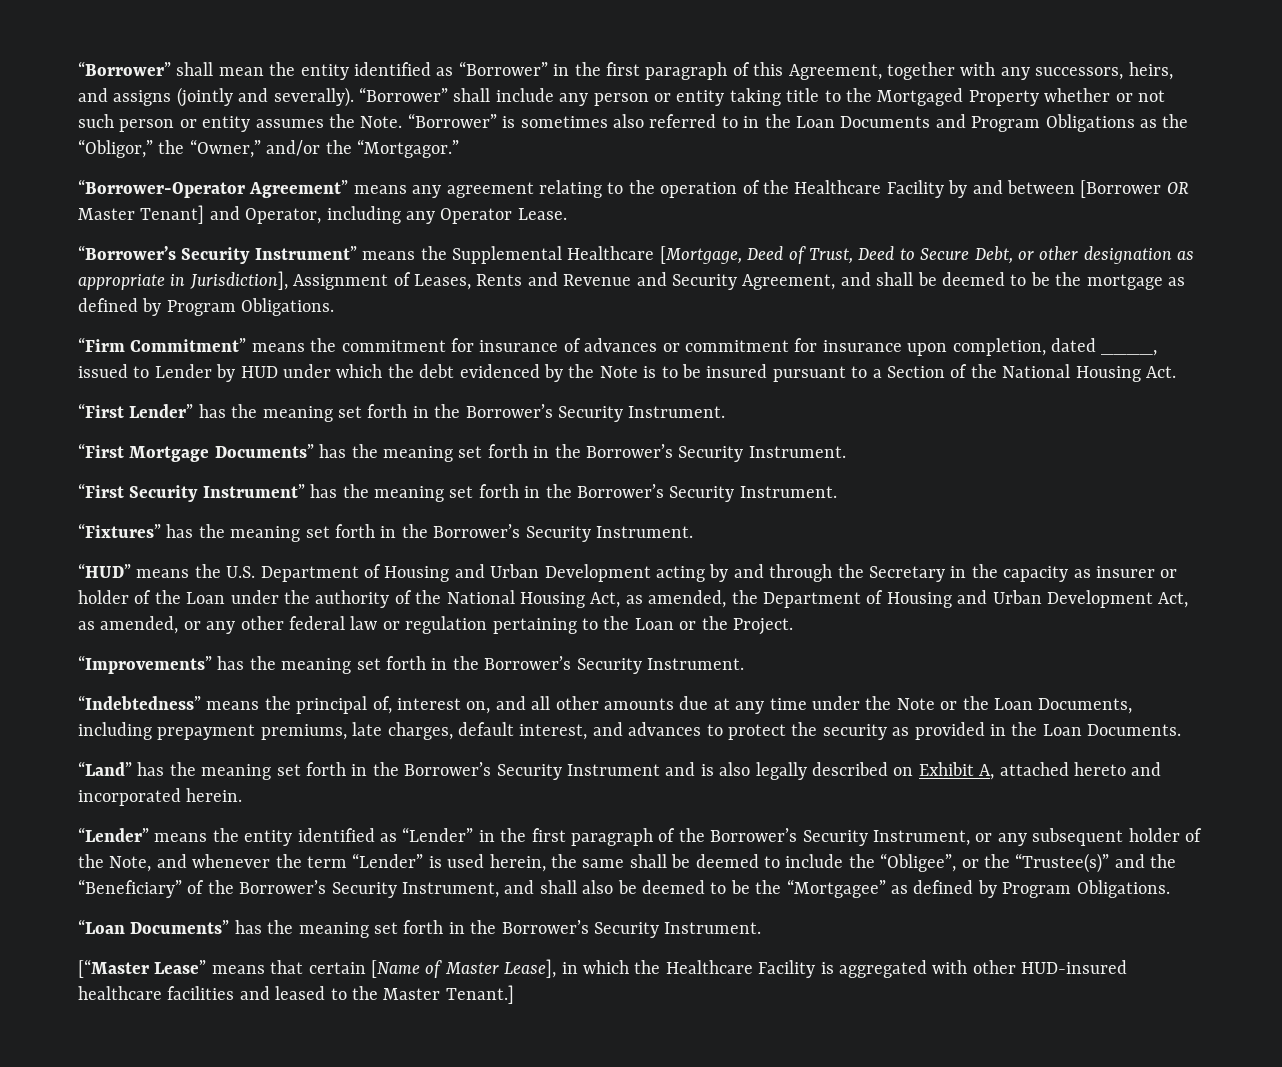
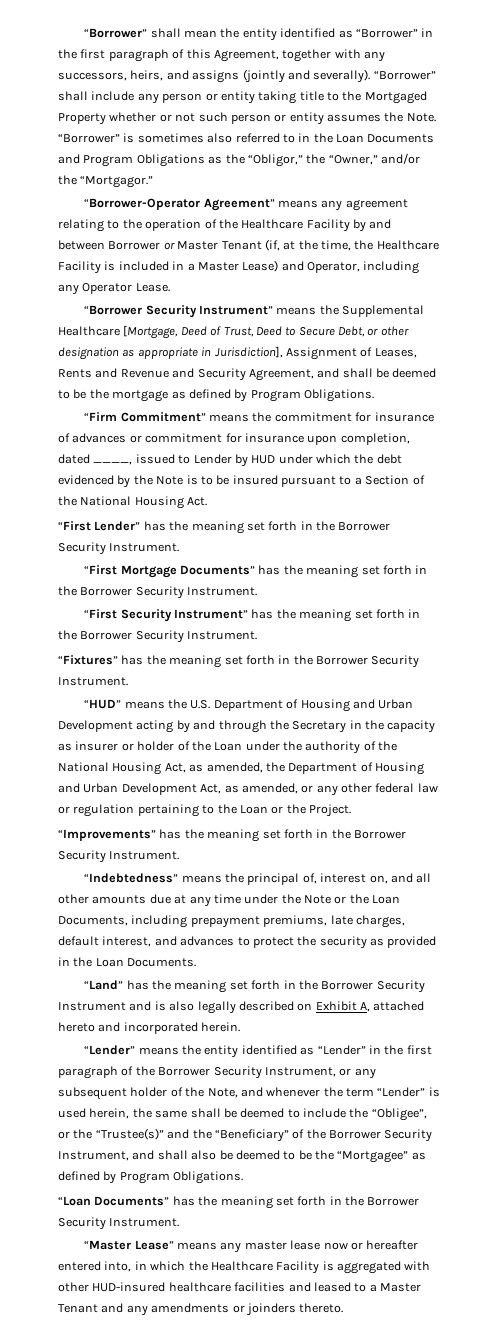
- “Borrower-Operator Agreement” means any agreement relating to the operation of the Healthcare Facility by and between [Borrower OR Master Tenant] and Operator, including any Operator Lease.
+ “Borrower-Operator Agreement” means any agreement relating to the operation of the Healthcare Facility by and between Borrower or Master Tenant (if, at the time, the Healthcare Facility is included in a Master Lease) and Operator, including any Operator Lease.
- “Borrower’s Security Instrument” means the Supplemental Healthcare [Mortgage, Deed of Trust, Deed to Secure Debt, or other designation as appropriate in Jurisdiction], Assignment of Leases, Rents and Revenue and Security Agreement, and shall be deemed to be the mortgage as defined by Program Obligations.
+ “Borrower Security Instrument” means the Supplemental Healthcare [Mortgage, Deed of Trust, Deed to Secure Debt, or other designation as appropriate in Jurisdiction], Assignment of Leases, Rents and Revenue and Security Agreement, and shall be deemed to be the mortgage as defined by Program Obligations.
- “First Lender” has the meaning set forth in the Borrower’s Security Instrument.
+ “First Lender” has the meaning set forth in the Borrower Security Instrument.
- “First Mortgage Documents” has the meaning set forth in the Borrower’s Security Instrument.
+ “First Mortgage Documents” has the meaning set forth in the Borrower Security Instrument.
- “First Security Instrument” has the meaning set forth in the Borrower’s Security Instrument.
+ “First Security Instrument” has the meaning set forth in the Borrower Security Instrument.
- “Fixtures” has the meaning set forth in the Borrower’s Security Instrument.
+ “Fixtures” has the meaning set forth in the Borrower Security Instrument.
- “Improvements” has the meaning set forth in the Borrower’s Security Instrument.
+ “Improvements” has the meaning set forth in the Borrower Security Instrument.
- “Land” has the meaning set forth in the Borrower’s Security Instrument and is also legally described on Exhibit A, attached hereto and incorporated herein.
+ “Land” has the meaning set forth in the Borrower Security Instrument and is also legally described on Exhibit A, attached hereto and incorporated herein.
- “Lender” means the entity identified as “Lender” in the first paragraph of the Borrower’s Security Instrument, or any subsequent holder of the Note, and whenever the term “Lender” is used herein, the same shall be deemed to include the “Obligee”, or the “Trustee(s)” and the “Beneficiary” of the Borrower’s Security Instrument, and shall also be deemed to be the “Mortgagee” as defined by Program Obligations.
+ “Lender” means the entity identified as “Lender” in the first paragraph of the Borrower Security Instrument, or any subsequent holder of the Note, and whenever the term “Lender” is used herein, the same shall be deemed to include the “Obligee”, or the “Trustee(s)” and the “Beneficiary” of the Borrower Security Instrument, and shall also be deemed to be the “Mortgagee” as defined by Program Obligations.
- “Loan Documents” has the meaning set forth in the Borrower’s Security Instrument.
- [“Master Lease” means that certain [Name of Master Lease], in which the Healthcare Facility is aggregated with other HUD-insured healthcare facilities and leased to the Master Tenant.]
+ “Loan Documents” has the meaning set forth in the Borrower Security Instrument.
+ “Master Lease” means any master lease now or hereafter entered into, in which the Healthcare Facility is aggregated with other HUD-insured healthcare facilities and leased to a Master Tenant and any amendments or joinders thereto.

